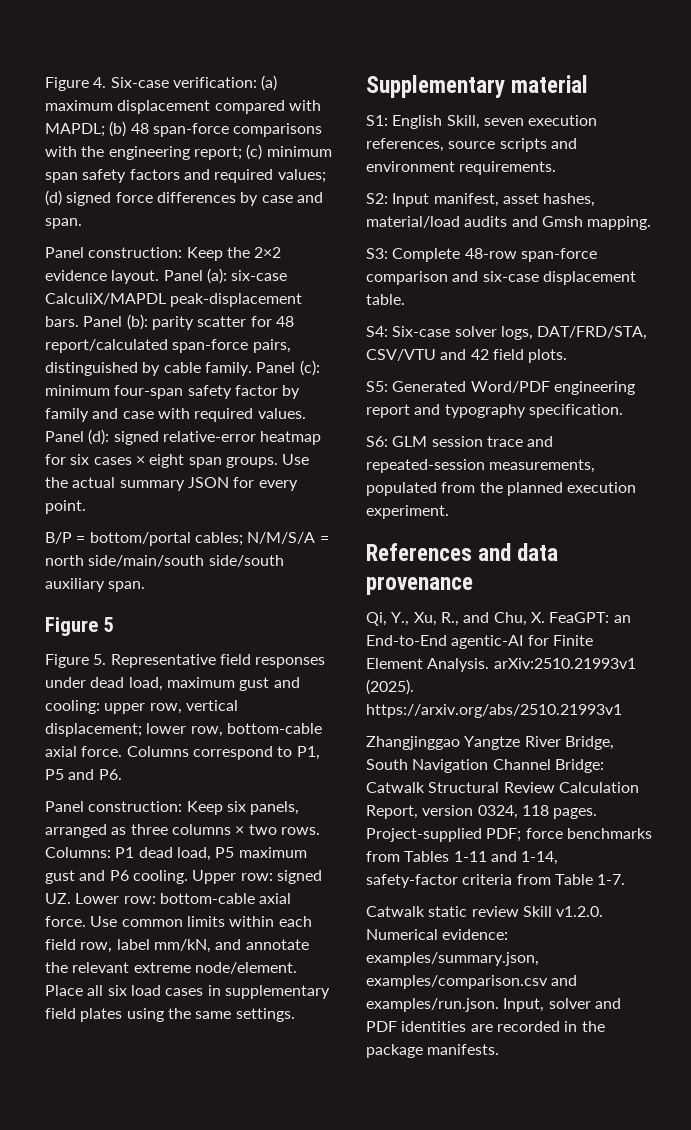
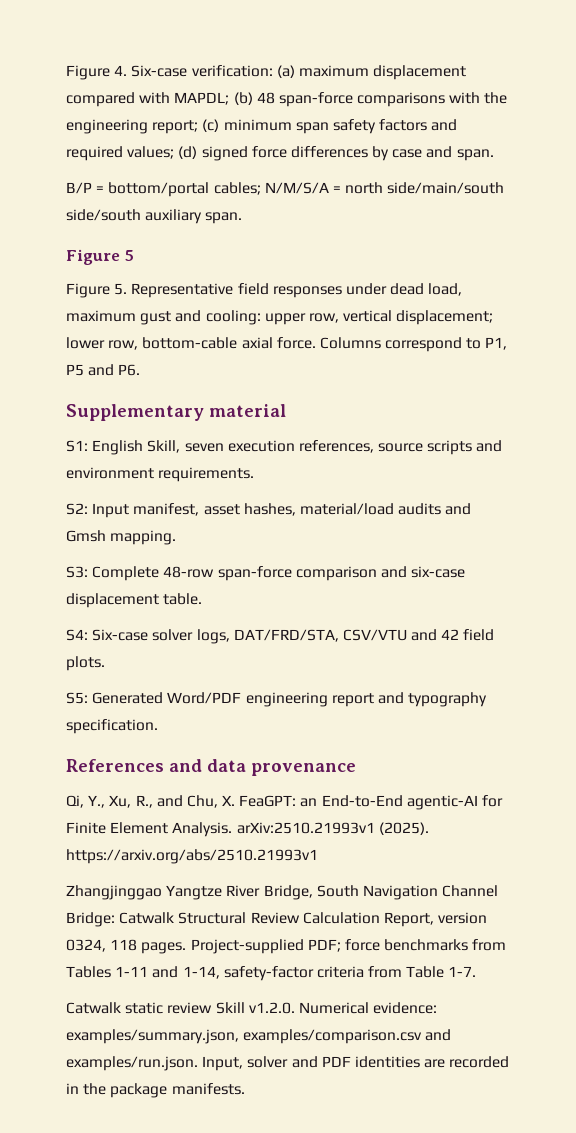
- Panel construction: Keep the 2×2 evidence layout. Panel (a): six-case CalculiX/MAPDL peak-displacement bars. Panel (b): parity scatter for 48 report/calculated span-force pairs, distinguished by cable family. Panel (c): minimum four-span safety factor by family and case with required values. Panel (d): signed relative-error heatmap for six cases × eight span groups. Use the actual summary JSON for every point.
- Panel construction: Keep six panels, arranged as three columns × two rows. Columns: P1 dead load, P5 maximum gust and P6 cooling. Upper row: signed UZ. Lower row: bottom-cable axial force. Use common limits within each field row, label mm/kN, and annotate the relevant extreme node/element. Place all six load cases in supplementary field plates using the same settings.
- S6: GLM session trace and repeated-session measurements, populated from the planned execution experiment.

